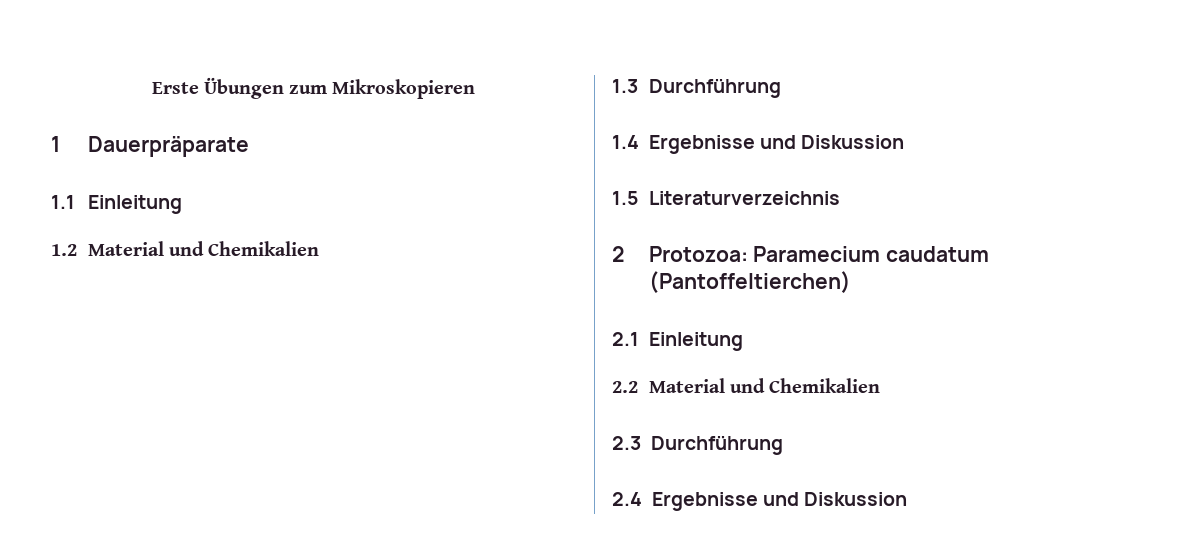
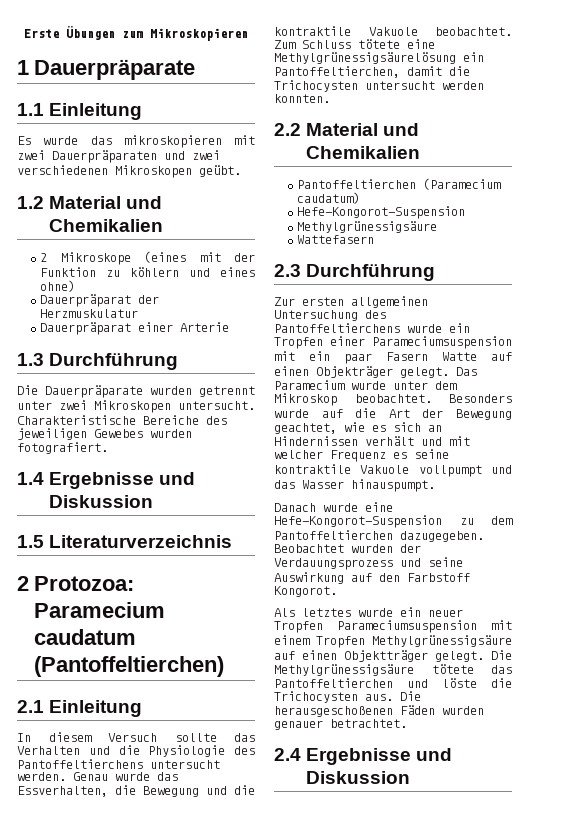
+ Es wurde das mikroskopieren mit zwei Dauerpräparaten und zwei verschiedenen Mikroskopen geübt.
  1.2 Material und Chemikalien
+ 2 Mikroskope (eines mit der Funktion zu köhlern und eines ohne)
+ Dauerpräparat der Herzmuskulatur
+ Dauerpräparat einer Arterie
  1.3 Durchführung
+ Die Dauerpräparate wurden getrennt unter zwei Mikroskopen untersucht. Charakteristische Bereiche des jeweiligen Gewebes wurden fotografiert.
+ In diesem Versuch sollte das Verhalten und die Physiologie des Pantoffeltierchens untersucht werden. Genau wurde das Essverhalten, die Bewegung und die kontraktile Vakuole beobachtet. Zum Schluss tötete eine Methylgrünessigsäurelösung ein Pantoffeltierchen, damit die Trichocysten untersucht werden konnten.
  2.2 Material und Chemikalien
+ Pantoffeltierchen (Paramecium caudatum)
+ Hefe-Kongorot-Suspension
+ Methylgrünessigsäure
+ Wattefasern
  2.3 Durchführung
+ Zur ersten allgemeinen Untersuchung des Pantoffeltierchens wurde ein Tropfen einer Parameciumsuspension mit ein paar Fasern Watte auf einen Objekträger gelegt. Das Paramecium wurde unter dem Mikroskop beobachtet. Besonders wurde auf die Art der Bewegung geachtet, wie es sich an Hindernissen verhält und mit welcher Frequenz es seine kontraktile Vakuole vollpumpt und das Wasser hinauspumpt.
+ Danach wurde eine Hefe-Kongorot-Suspension zu dem Pantoffeltierchen dazugegeben. Beobachtet wurden der Verdauungsprozess und seine Auswirkung auf den Farbstoff Kongorot.
+ Als letztes wurde ein neuer Tropfen Parameciumsuspension mit einem Tropfen Methylgrünessigsäure auf einen Objektträger gelegt. Die Methylgrünessigsäure tötete das Pantoffeltierchen und löste die Trichocysten aus. Die herausgeschoßenen Fäden wurden genauer betrachtet.

